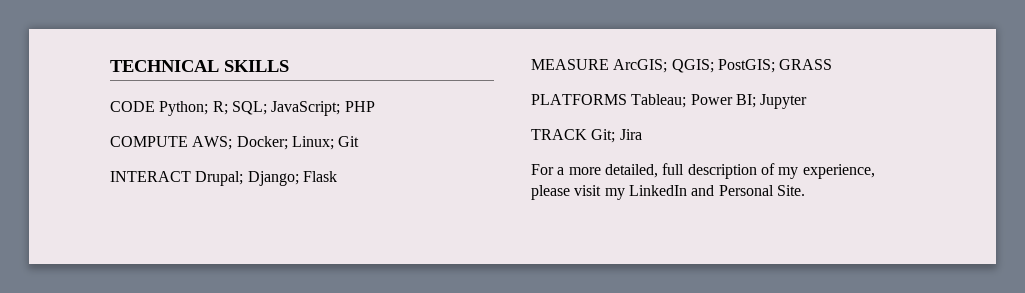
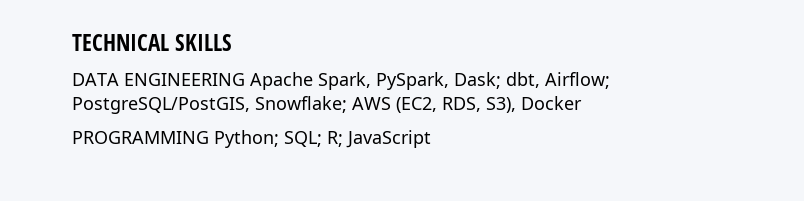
- CODE Python; R; SQL; JavaScript; PHP
- COMPUTE AWS; Docker; Linux; Git
- INTERACT Drupal; Django; Flask
- MEASURE ArcGIS; QGIS; PostGIS; GRASS
- PLATFORMS Tableau; Power BI; Jupyter
- TRACK Git; Jira
- For a more detailed, full description of my experience, please visit my LinkedIn and Personal Site.
+ DATA ENGINEERING Apache Spark, PySpark, Dask; dbt, Airflow; PostgreSQL/PostGIS, Snowflake; AWS (EC2, RDS, S3), Docker
+ PROGRAMMING Python; SQL; R; JavaScript

